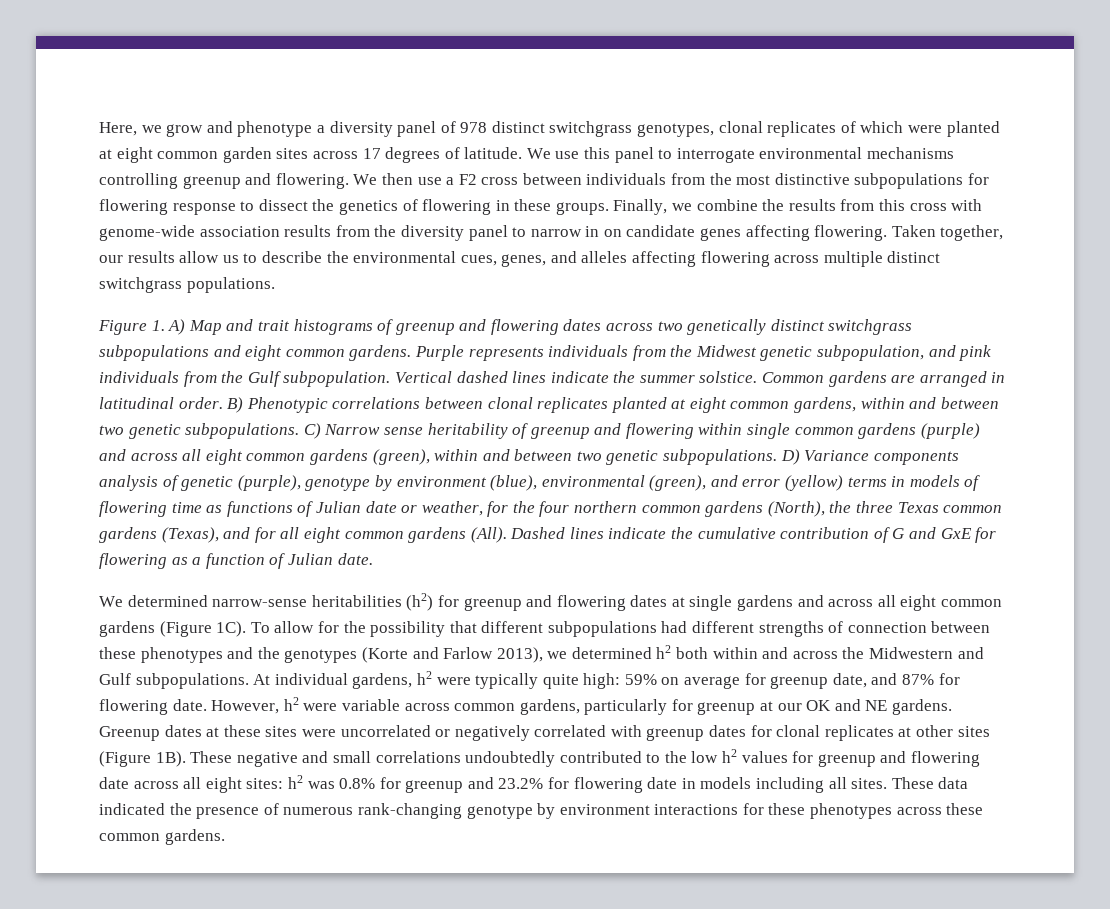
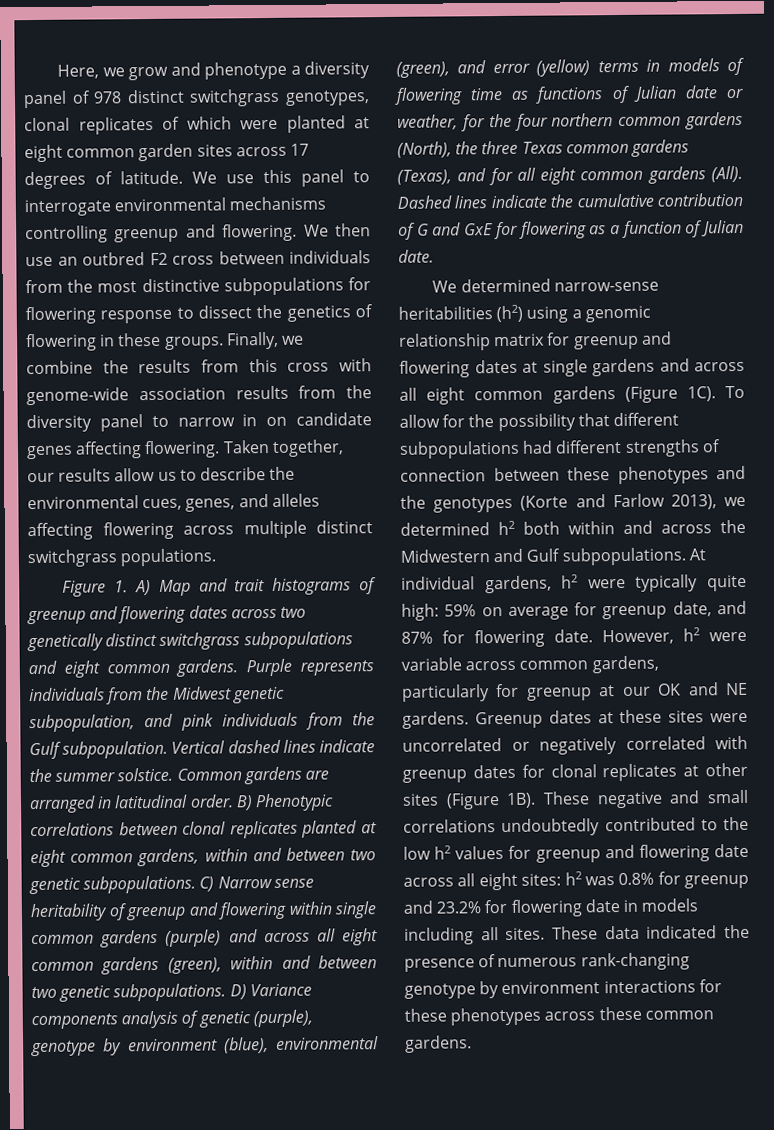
- We then use a F2 cross between individuals from the most distinctive subpopulations for flowering response to dissect the genetics of flowering in these groups.
+ We then use an outbred F2 cross between individuals from the most distinctive subpopulations for flowering response to dissect the genetics of flowering in these groups.
- We determined narrow-sense heritabilities (h2) for greenup and flowering dates at single gardens and across all eight common gardens (Figure 1C).
+ We determined narrow-sense heritabilities (h2) using a genomic relationship matrix for greenup and flowering dates at single gardens and across all eight common gardens (Figure 1C).

